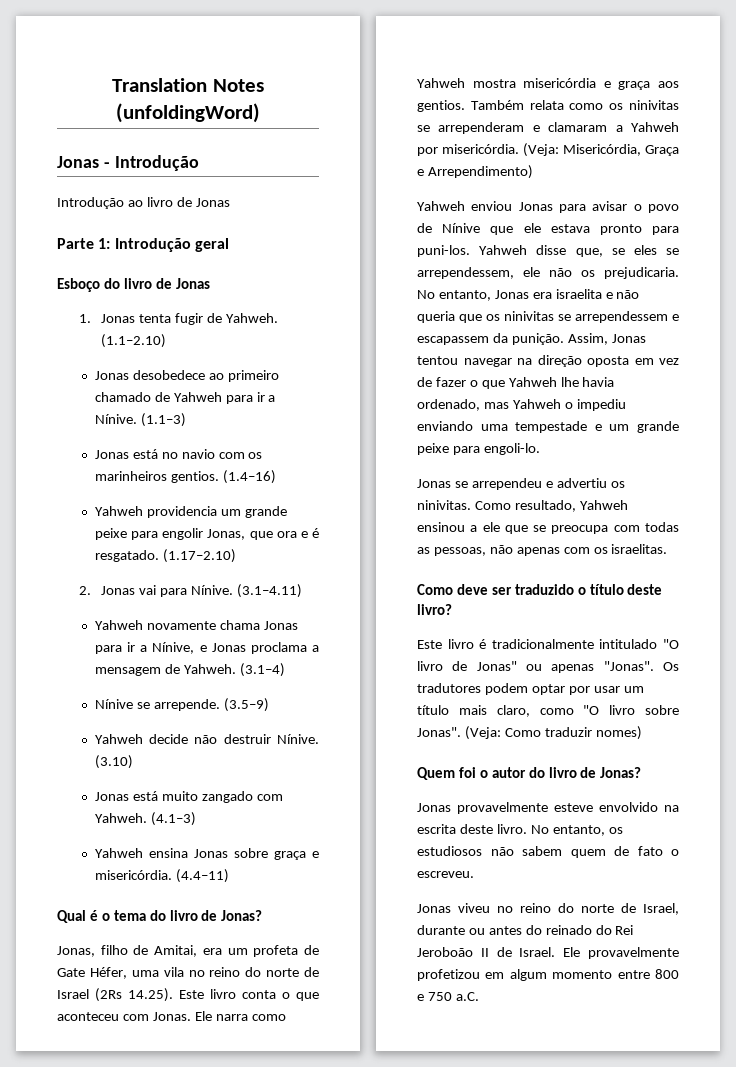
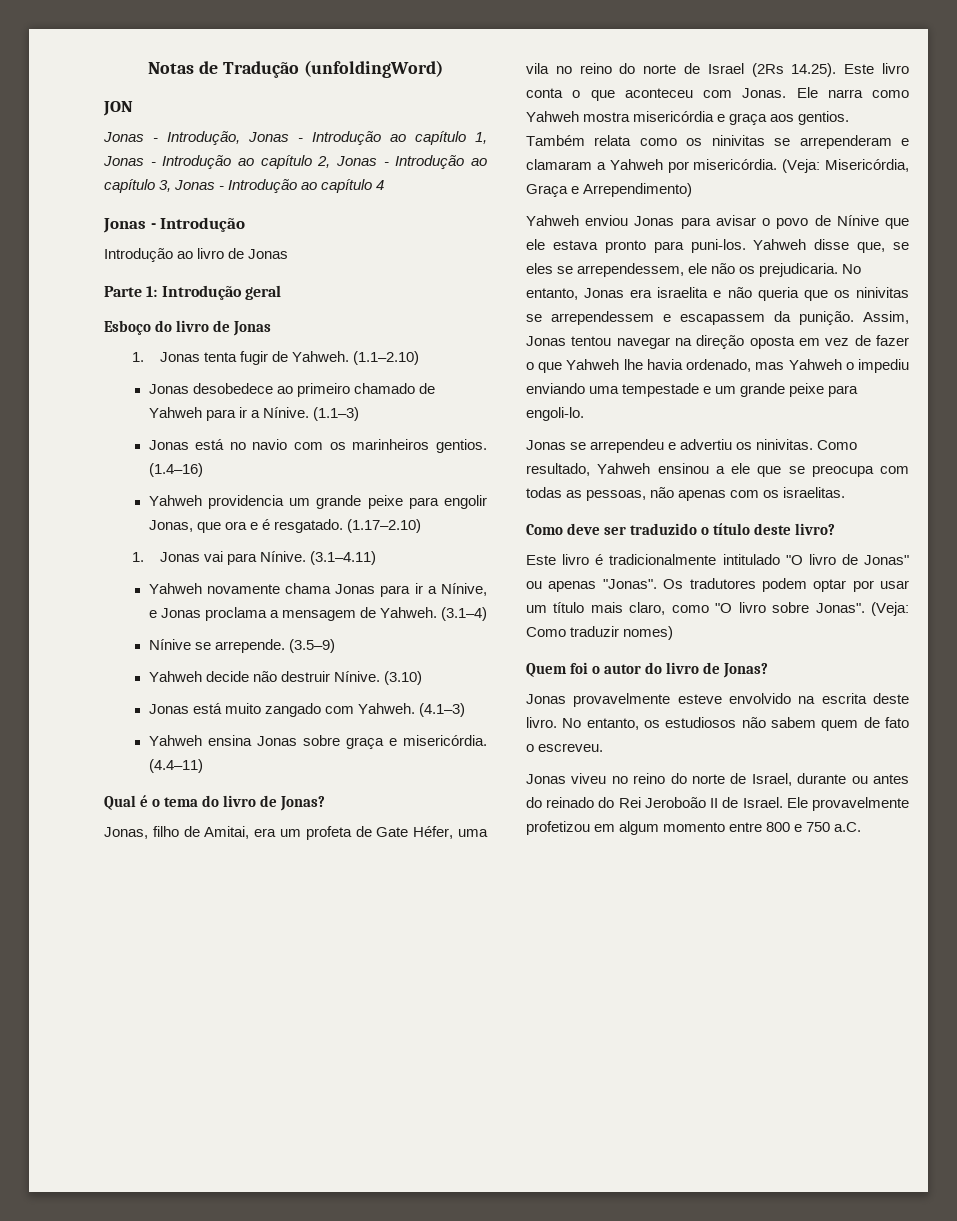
- Translation Notes (unfoldingWord)
+ Notas de Tradução (unfoldingWord)
+ JON
+ Jonas - Introdução, Jonas - Introdução ao capítulo 1, Jonas - Introdução ao capítulo 2, Jonas - Introdução ao capítulo 3, Jonas - Introdução ao capítulo 4
- 2. Jonas vai para Nínive.
+ 1. Jonas vai para Nínive.

